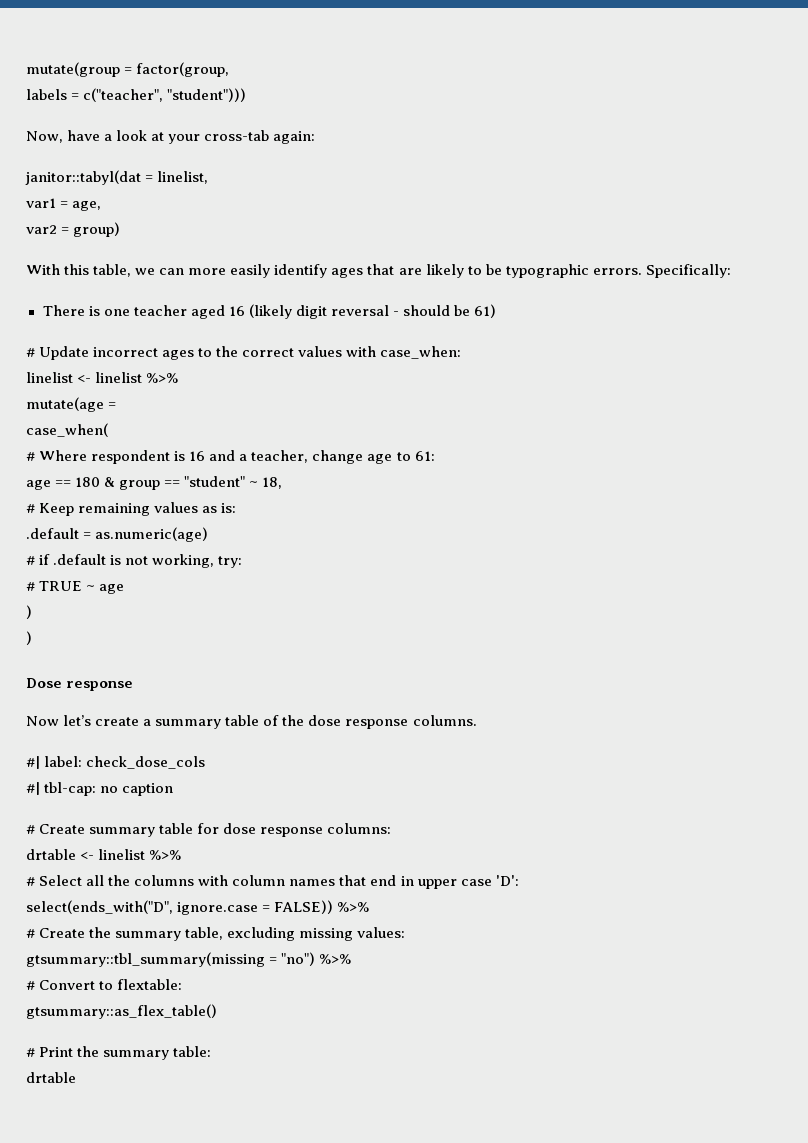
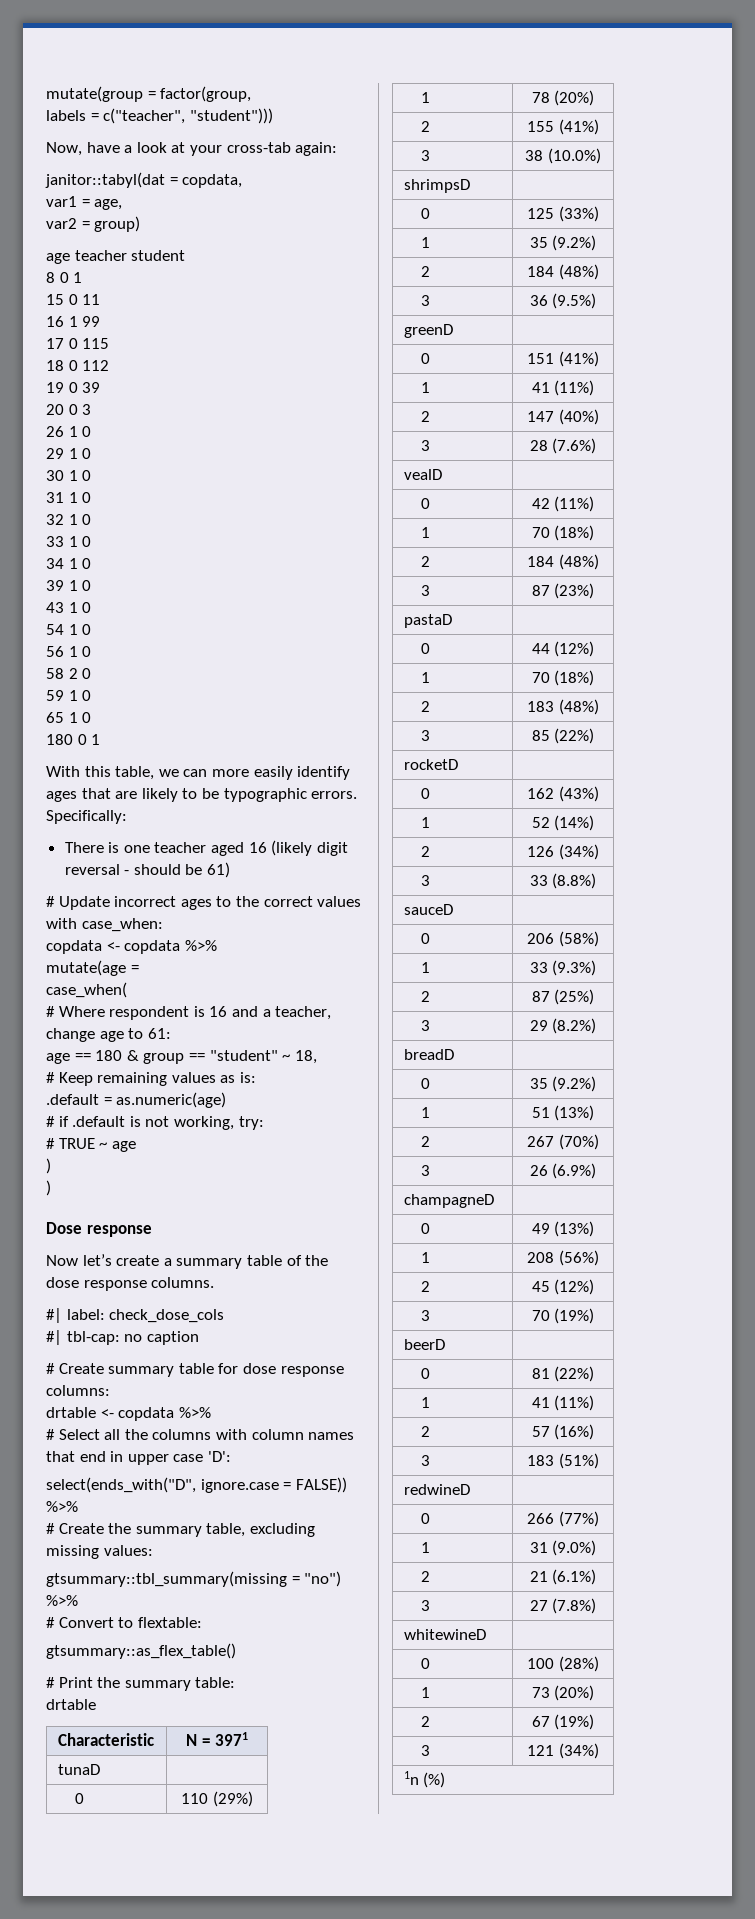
- janitor::tabyl(dat = linelist,
+ janitor::tabyl(dat = copdata,
+ age teacher student
+ 8 0 1
+ 15 0 11
+ 16 1 99
+ 17 0 115
+ 18 0 112
+ 19 0 39
+ 20 0 3
+ 26 1 0
+ 29 1 0
+ 30 1 0
+ 31 1 0
+ 32 1 0
+ 33 1 0
+ 34 1 0
+ 39 1 0
+ 43 1 0
+ 54 1 0
+ 56 1 0
+ 58 2 0
+ 59 1 0
+ 65 1 0
+ 180 0 1
- linelist <- linelist %>%
+ copdata <- copdata %>%
- drtable <- linelist %>%
+ drtable <- copdata %>%
+ Characteristic | N = 3971
+ tunaD |
+ 0 | 110 (29%)
+ 1 | 78 (20%)
+ 2 | 155 (41%)
+ 3 | 38 (10.0%)
+ shrimpsD |
+ 0 | 125 (33%)
+ 1 | 35 (9.2%)
+ 2 | 184 (48%)
+ 3 | 36 (9.5%)
+ greenD |
+ 0 | 151 (41%)
+ 1 | 41 (11%)
+ 2 | 147 (40%)
+ 3 | 28 (7.6%)
+ vealD |
+ 0 | 42 (11%)
+ 1 | 70 (18%)
+ 2 | 184 (48%)
+ 3 | 87 (23%)
+ pastaD |
+ 0 | 44 (12%)
+ 1 | 70 (18%)
+ 2 | 183 (48%)
+ 3 | 85 (22%)
+ rocketD |
+ 0 | 162 (43%)
+ 1 | 52 (14%)
+ 2 | 126 (34%)
+ 3 | 33 (8.8%)
+ sauceD |
+ 0 | 206 (58%)
+ 1 | 33 (9.3%)
+ 2 | 87 (25%)
+ 3 | 29 (8.2%)
+ breadD |
+ 0 | 35 (9.2%)
+ 1 | 51 (13%)
+ 2 | 267 (70%)
+ 3 | 26 (6.9%)
+ champagneD |
+ 0 | 49 (13%)
+ 1 | 208 (56%)
+ 2 | 45 (12%)
+ 3 | 70 (19%)
+ beerD |
+ 0 | 81 (22%)
+ 1 | 41 (11%)
+ 2 | 57 (16%)
+ 3 | 183 (51%)
+ redwineD |
+ 0 | 266 (77%)
+ 1 | 31 (9.0%)
+ 2 | 21 (6.1%)
+ 3 | 27 (7.8%)
+ whitewineD |
+ 0 | 100 (28%)
+ 1 | 73 (20%)
+ 2 | 67 (19%)
+ 3 | 121 (34%)
+ 1n (%)

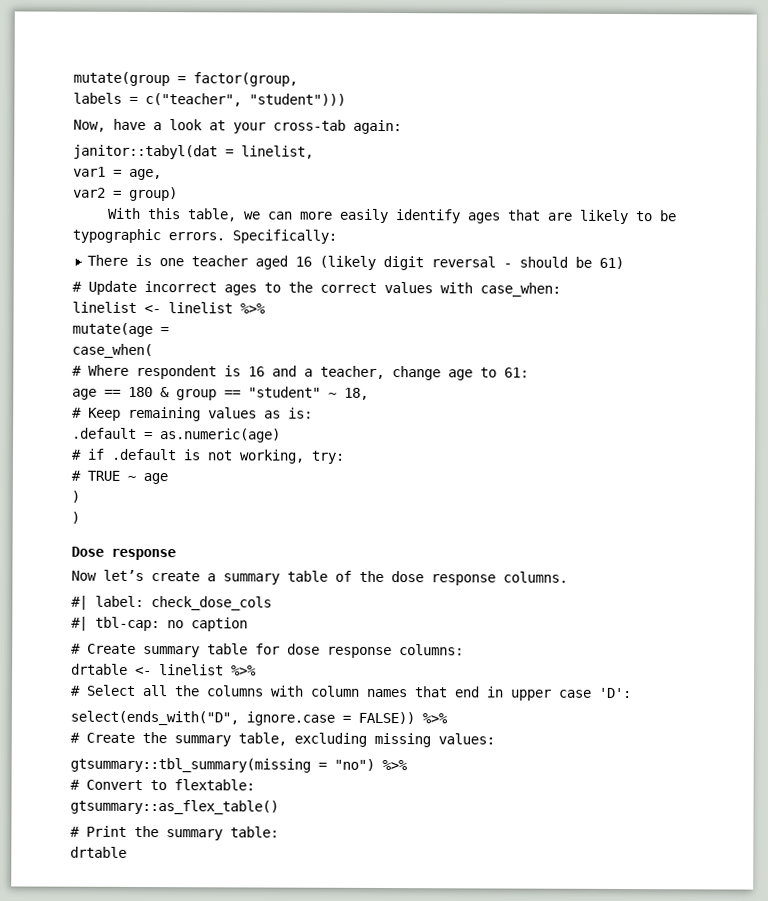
- janitor::tabyl(dat = copdata,
+ janitor::tabyl(dat = linelist,
- age teacher student
- 8 0 1
- 15 0 11
- 16 1 99
- 17 0 115
- 18 0 112
- 19 0 39
- 20 0 3
- 26 1 0
- 29 1 0
- 30 1 0
- 31 1 0
- 32 1 0
- 33 1 0
- 34 1 0
- 39 1 0
- 43 1 0
- 54 1 0
- 56 1 0
- 58 2 0
- 59 1 0
- 65 1 0
- 180 0 1
- copdata <- copdata %>%
+ linelist <- linelist %>%
- drtable <- copdata %>%
+ drtable <- linelist %>%
- Characteristic | N = 3971
- tunaD |
- 0 | 110 (29%)
- 1 | 78 (20%)
- 2 | 155 (41%)
- 3 | 38 (10.0%)
- shrimpsD |
- 0 | 125 (33%)
- 1 | 35 (9.2%)
- 2 | 184 (48%)
- 3 | 36 (9.5%)
- greenD |
- 0 | 151 (41%)
- 1 | 41 (11%)
- 2 | 147 (40%)
- 3 | 28 (7.6%)
- vealD |
- 0 | 42 (11%)
- 1 | 70 (18%)
- 2 | 184 (48%)
- 3 | 87 (23%)
- pastaD |
- 0 | 44 (12%)
- 1 | 70 (18%)
- 2 | 183 (48%)
- 3 | 85 (22%)
- rocketD |
- 0 | 162 (43%)
- 1 | 52 (14%)
- 2 | 126 (34%)
- 3 | 33 (8.8%)
- sauceD |
- 0 | 206 (58%)
- 1 | 33 (9.3%)
- 2 | 87 (25%)
- 3 | 29 (8.2%)
- breadD |
- 0 | 35 (9.2%)
- 1 | 51 (13%)
- 2 | 267 (70%)
- 3 | 26 (6.9%)
- champagneD |
- 0 | 49 (13%)
- 1 | 208 (56%)
- 2 | 45 (12%)
- 3 | 70 (19%)
- beerD |
- 0 | 81 (22%)
- 1 | 41 (11%)
- 2 | 57 (16%)
- 3 | 183 (51%)
- redwineD |
- 0 | 266 (77%)
- 1 | 31 (9.0%)
- 2 | 21 (6.1%)
- 3 | 27 (7.8%)
- whitewineD |
- 0 | 100 (28%)
- 1 | 73 (20%)
- 2 | 67 (19%)
- 3 | 121 (34%)
- 1n (%)

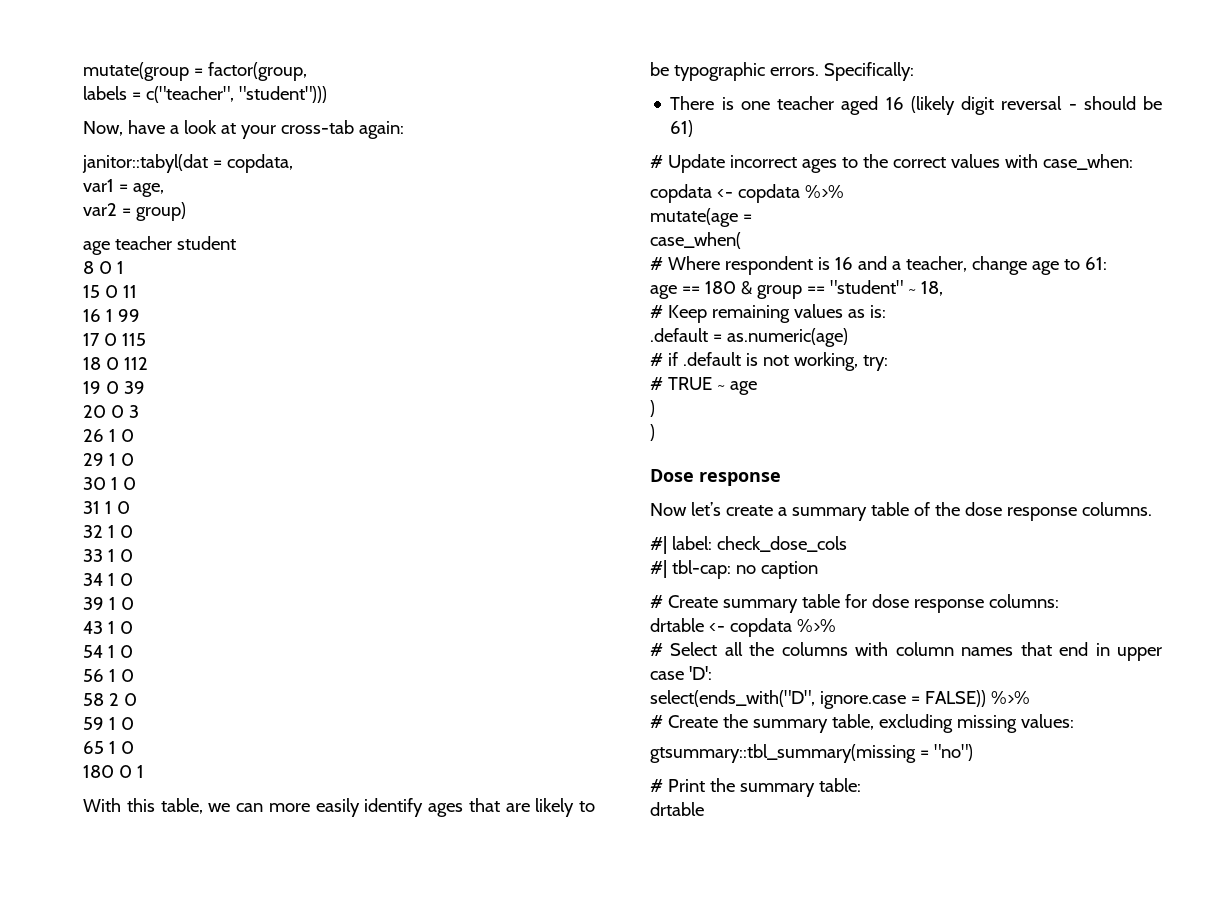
- janitor::tabyl(dat = linelist,
+ janitor::tabyl(dat = copdata,
+ age teacher student
+ 8 0 1
+ 15 0 11
+ 16 1 99
+ 17 0 115
+ 18 0 112
+ 19 0 39
+ 20 0 3
+ 26 1 0
+ 29 1 0
+ 30 1 0
+ 31 1 0
+ 32 1 0
+ 33 1 0
+ 34 1 0
+ 39 1 0
+ 43 1 0
+ 54 1 0
+ 56 1 0
+ 58 2 0
+ 59 1 0
+ 65 1 0
+ 180 0 1
- linelist <- linelist %>%
+ copdata <- copdata %>%
- drtable <- linelist %>%
+ drtable <- copdata %>%
- gtsummary::tbl_summary(missing = "no") %>%
- # Convert to flextable:
- gtsummary::as_flex_table()
+ gtsummary::tbl_summary(missing = "no")

